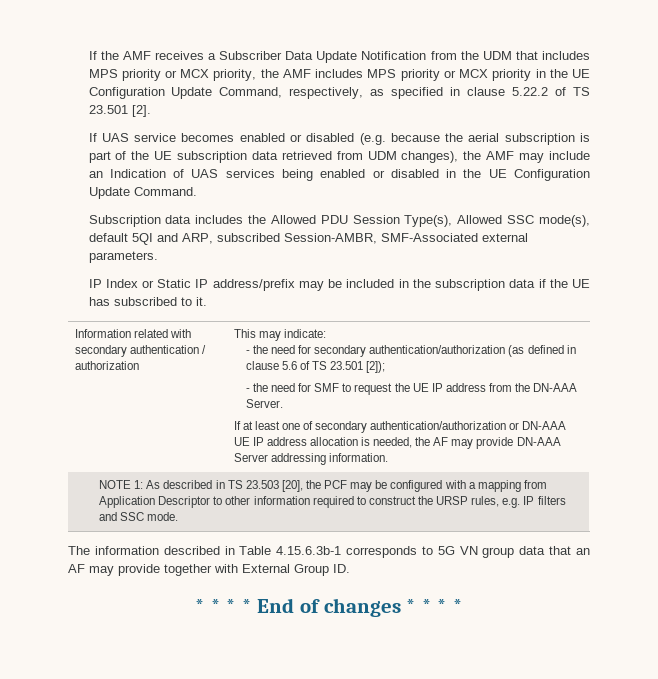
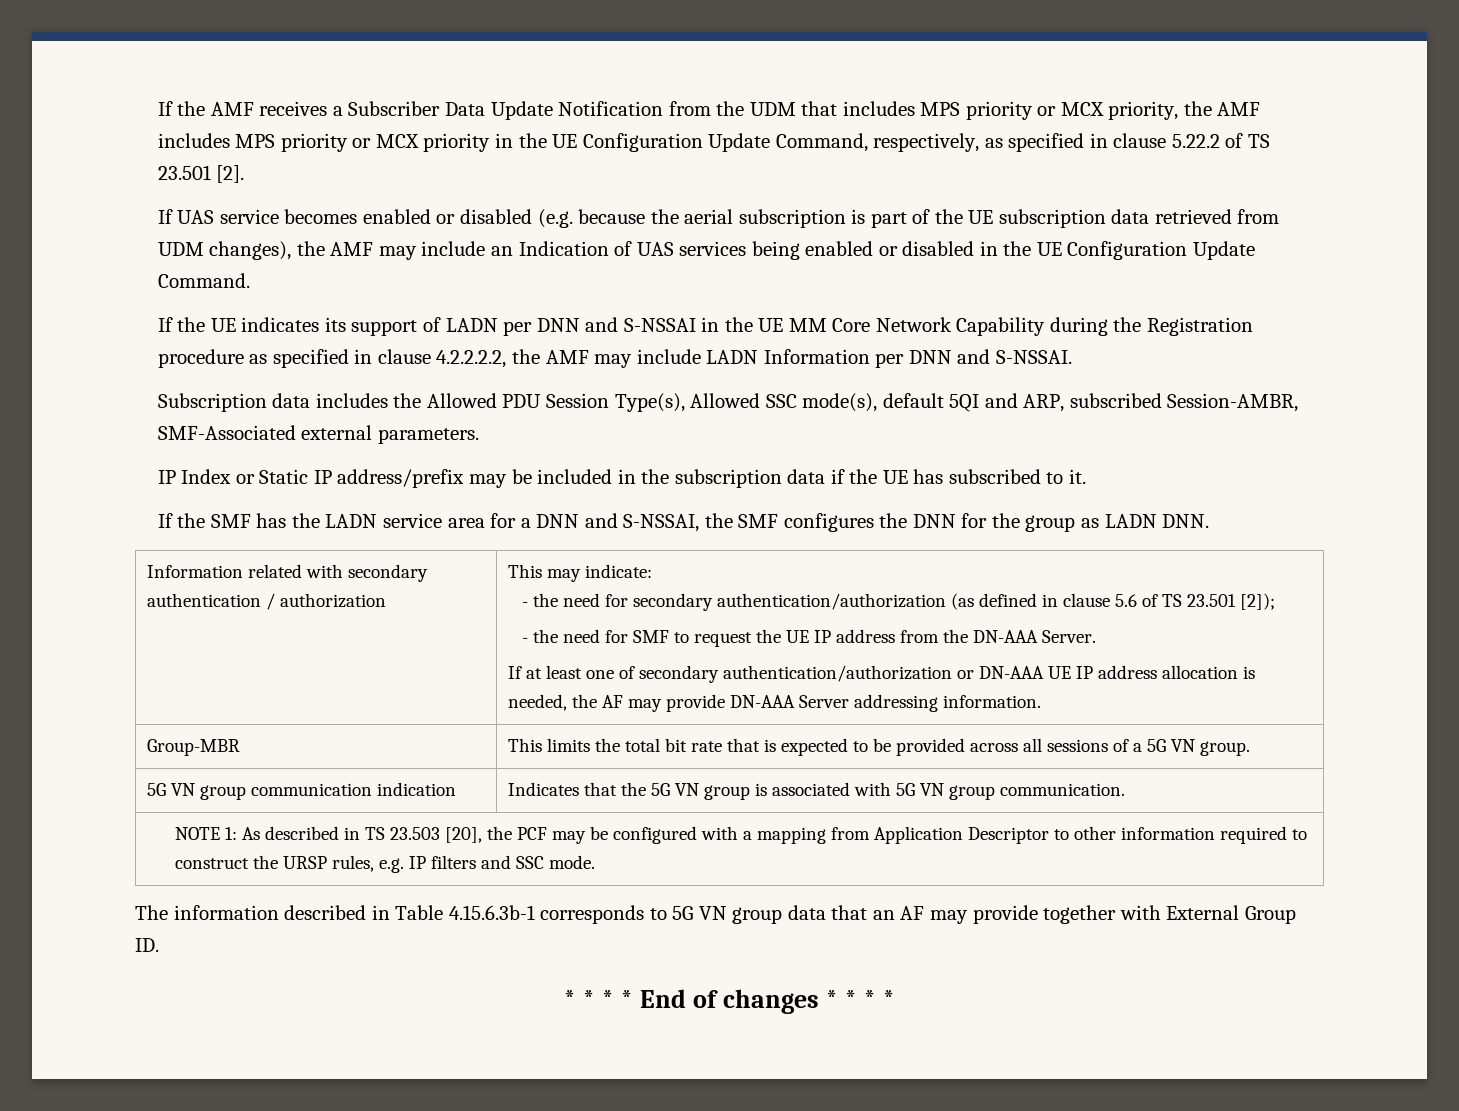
+ If the UE indicates its support of LADN per DNN and S-NSSAI in the UE MM Core Network Capability during the Registration procedure as specified in clause 4.2.2.2.2, the AMF may include LADN Information per DNN and S-NSSAI.
+ If the SMF has the LADN service area for a DNN and S-NSSAI, the SMF configures the DNN for the group as LADN DNN.
+ Group-MBR | This limits the total bit rate that is expected to be provided across all sessions of a 5G VN group.
+ 5G VN group communication indication | Indicates that the 5G VN group is associated with 5G VN group communication.

